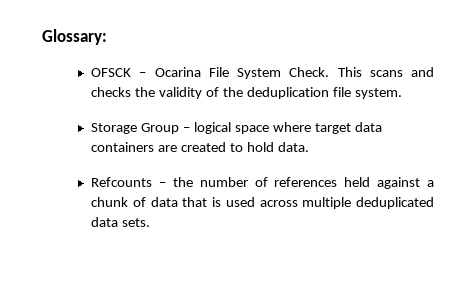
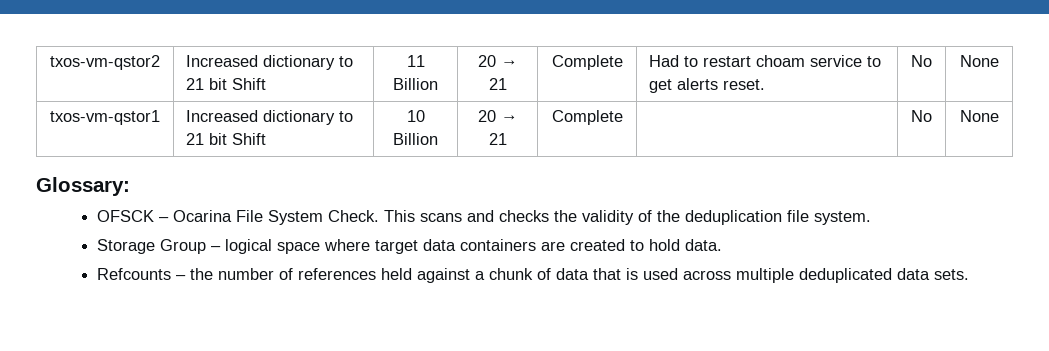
+ txos-vm-qstor2 | Increased dictionary to 21 bit Shift | 11 Billion | 20 → 21 | Complete | Had to restart choam service to get alerts reset. | No | None
+ txos-vm-qstor1 | Increased dictionary to 21 bit Shift | 10 Billion | 20 → 21 | Complete | | No | None

